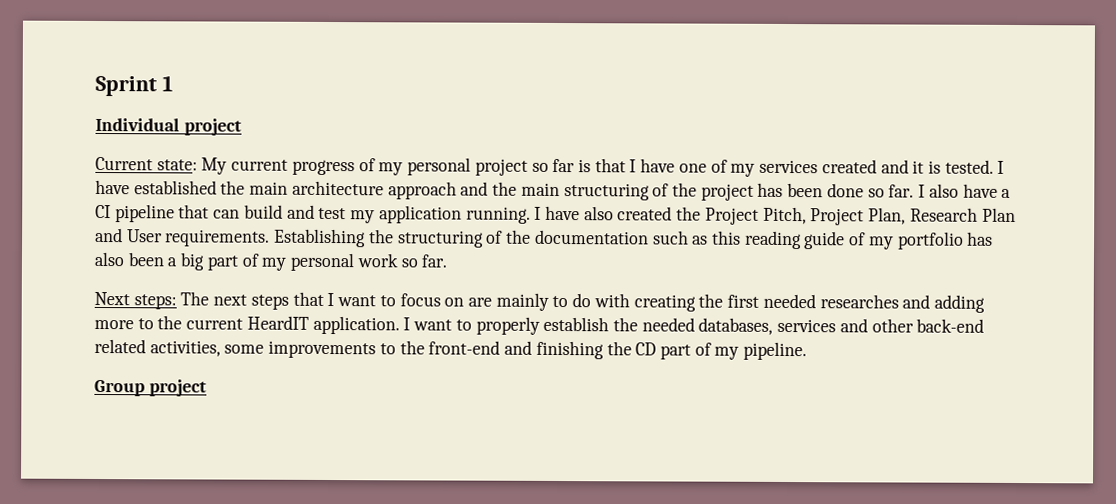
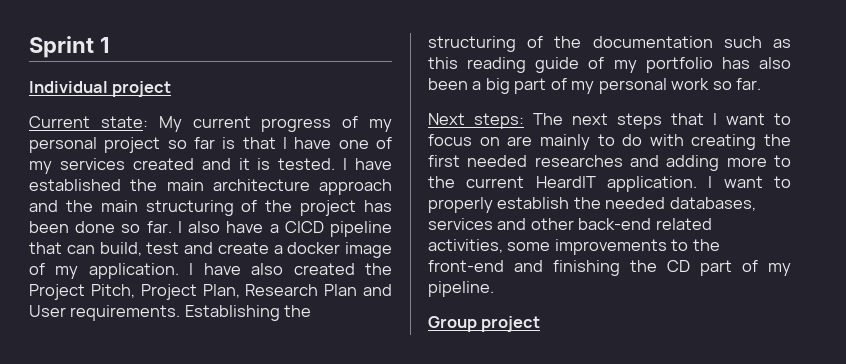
- I also have a CI pipeline that can build and test my application running.
+ I also have a CICD pipeline that can build, test and create a docker image of my application.

